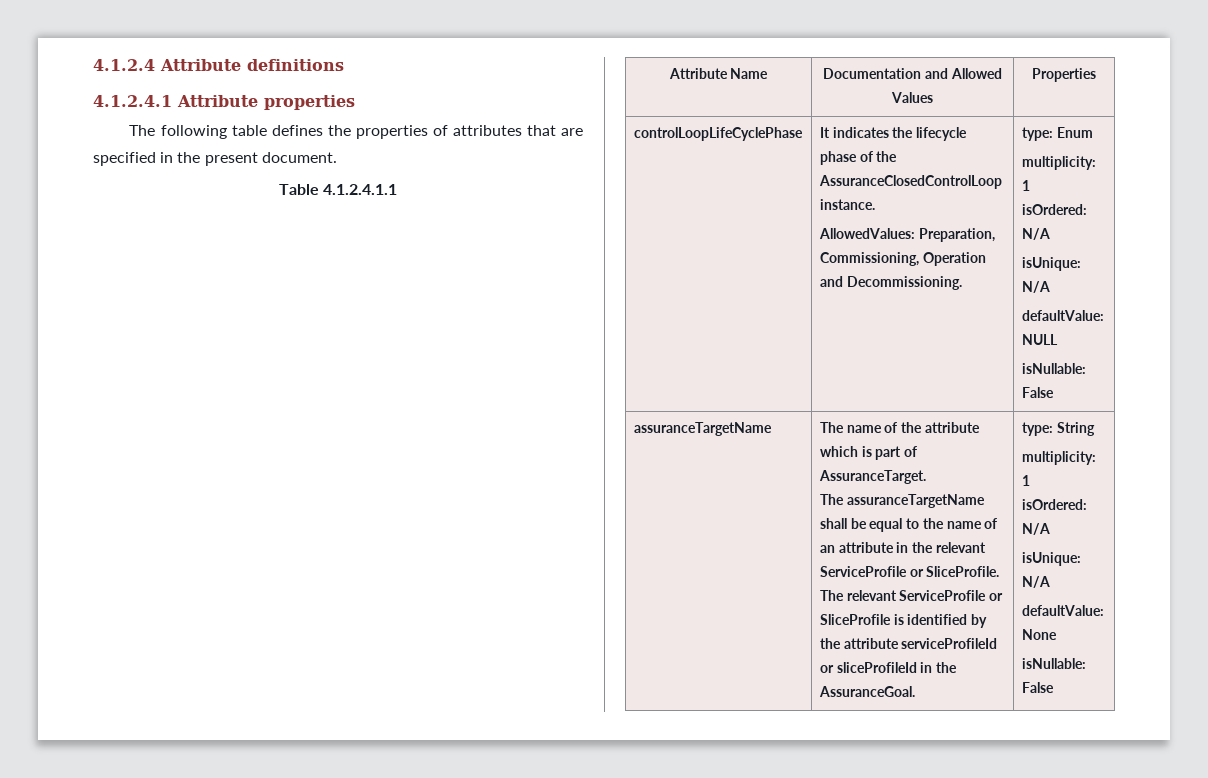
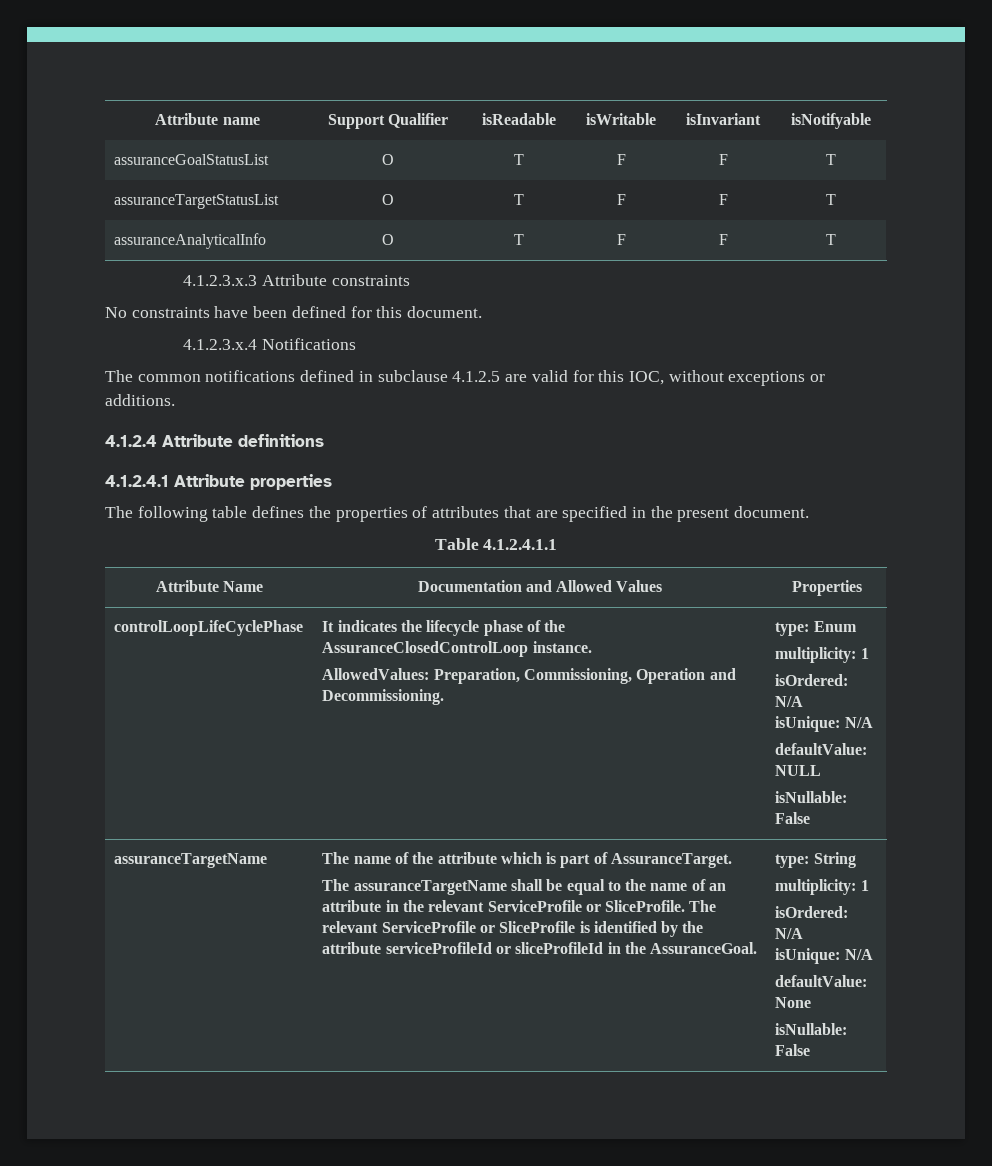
+ Attribute name | Support Qualifier | isReadable | isWritable | isInvariant | isNotifyable
+ assuranceGoalStatusList | O | T | F | F | T
+ assuranceTargetStatusList | O | T | F | F | T
+ assuranceAnalyticalInfo | O | T | F | F | T
+ 4.1.2.3.x.3 Attribute constraints
+ No constraints have been defined for this document.
+ 4.1.2.3.x.4 Notifications
+ The common notifications defined in subclause 4.1.2.5 are valid for this IOC, without exceptions or additions.

